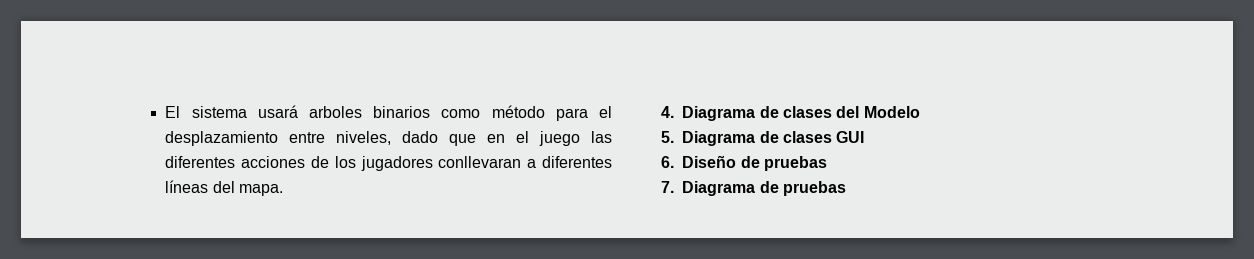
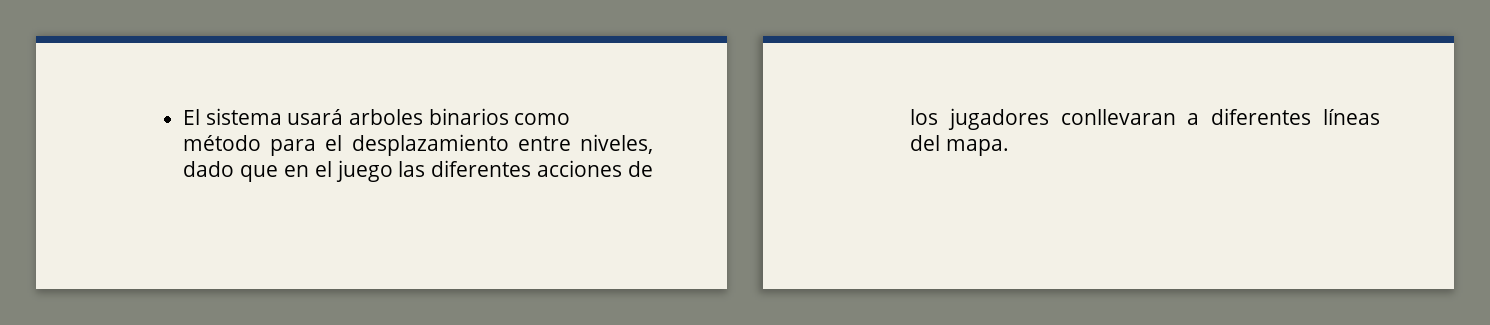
- 4. Diagrama de clases del Modelo
- 5. Diagrama de clases GUI
- 6. Diseño de pruebas
- 7. Diagrama de pruebas

